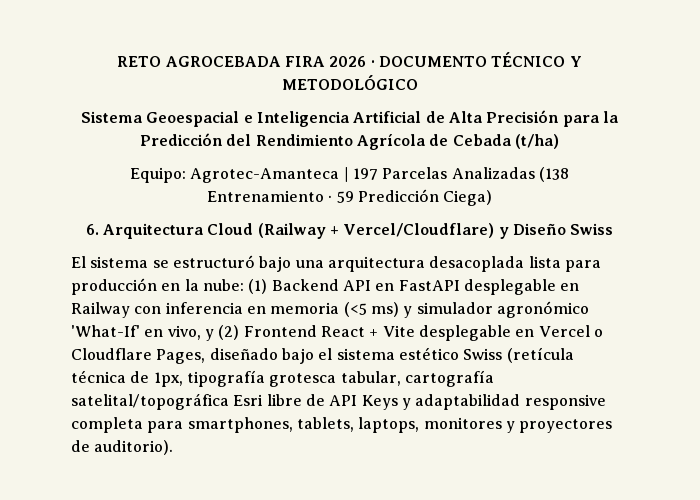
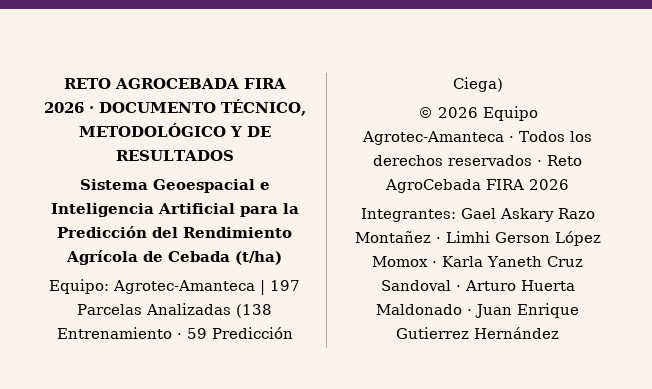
- RETO AGROCEBADA FIRA 2026 · DOCUMENTO TÉCNICO Y METODOLÓGICO
+ RETO AGROCEBADA FIRA 2026 · DOCUMENTO TÉCNICO, METODOLÓGICO Y DE RESULTADOS
- Sistema Geoespacial e Inteligencia Artificial de Alta Precisión para la Predicción del Rendimiento Agrícola de Cebada (t/ha)
+ Sistema Geoespacial e Inteligencia Artificial para la Predicción del Rendimiento Agrícola de Cebada (t/ha)
- 6. Arquitectura Cloud (Railway + Vercel/Cloudflare) y Diseño Swiss
- El sistema se estructuró bajo una arquitectura desacoplada lista para producción en la nube: (1) Backend API en FastAPI desplegable en Railway con inferencia en memoria (<5 ms) y simulador agronómico 'What-If' en vivo, y (2) Frontend React + Vite desplegable en Vercel o Cloudflare Pages, diseñado bajo el sistema estético Swiss (retícula técnica de 1px, tipografía grotesca tabular, cartografía satelital/topográfica Esri libre de API Keys y adaptabilidad responsive completa para smartphones, tablets, laptops, monitores y proyectores de auditorio).
+ © 2026 Equipo Agrotec-Amanteca · Todos los derechos reservados · Reto AgroCebada FIRA 2026
+ Integrantes: Gael Askary Razo Montañez · Limhi Gerson López Momox · Karla Yaneth Cruz Sandoval · Arturo Huerta Maldonado · Juan Enrique Gutierrez Hernández

